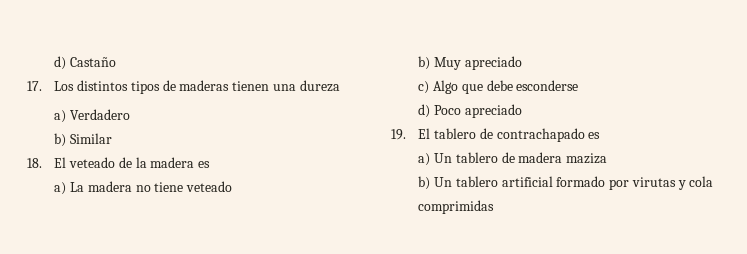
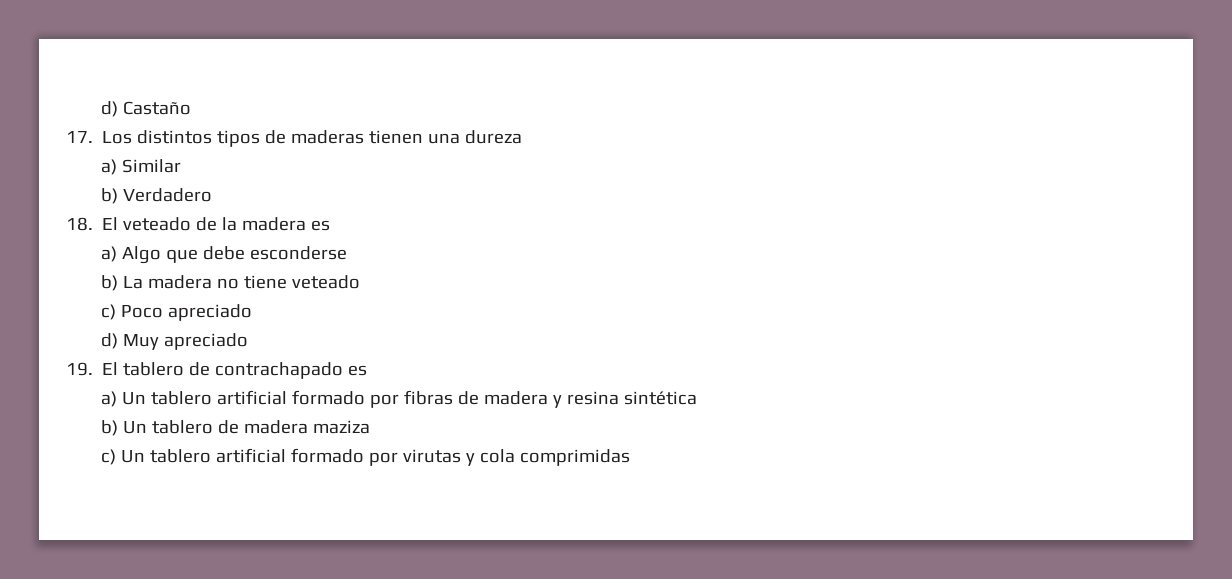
- a) Verdadero
- b) Similar
+ a) Similar
+ b) Verdadero
- a) La madera no tiene veteado
+ a) Algo que debe esconderse
+ b) La madera no tiene veteado
- b) Muy apreciado
- c) Algo que debe esconderse
- d) Poco apreciado
+ c) Poco apreciado
+ d) Muy apreciado
- a) Un tablero de madera maziza
+ a) Un tablero artificial formado por fibras de madera y resina sintética
+ b) Un tablero de madera maziza
- b) Un tablero artificial formado por virutas y cola comprimidas
+ c) Un tablero artificial formado por virutas y cola comprimidas

